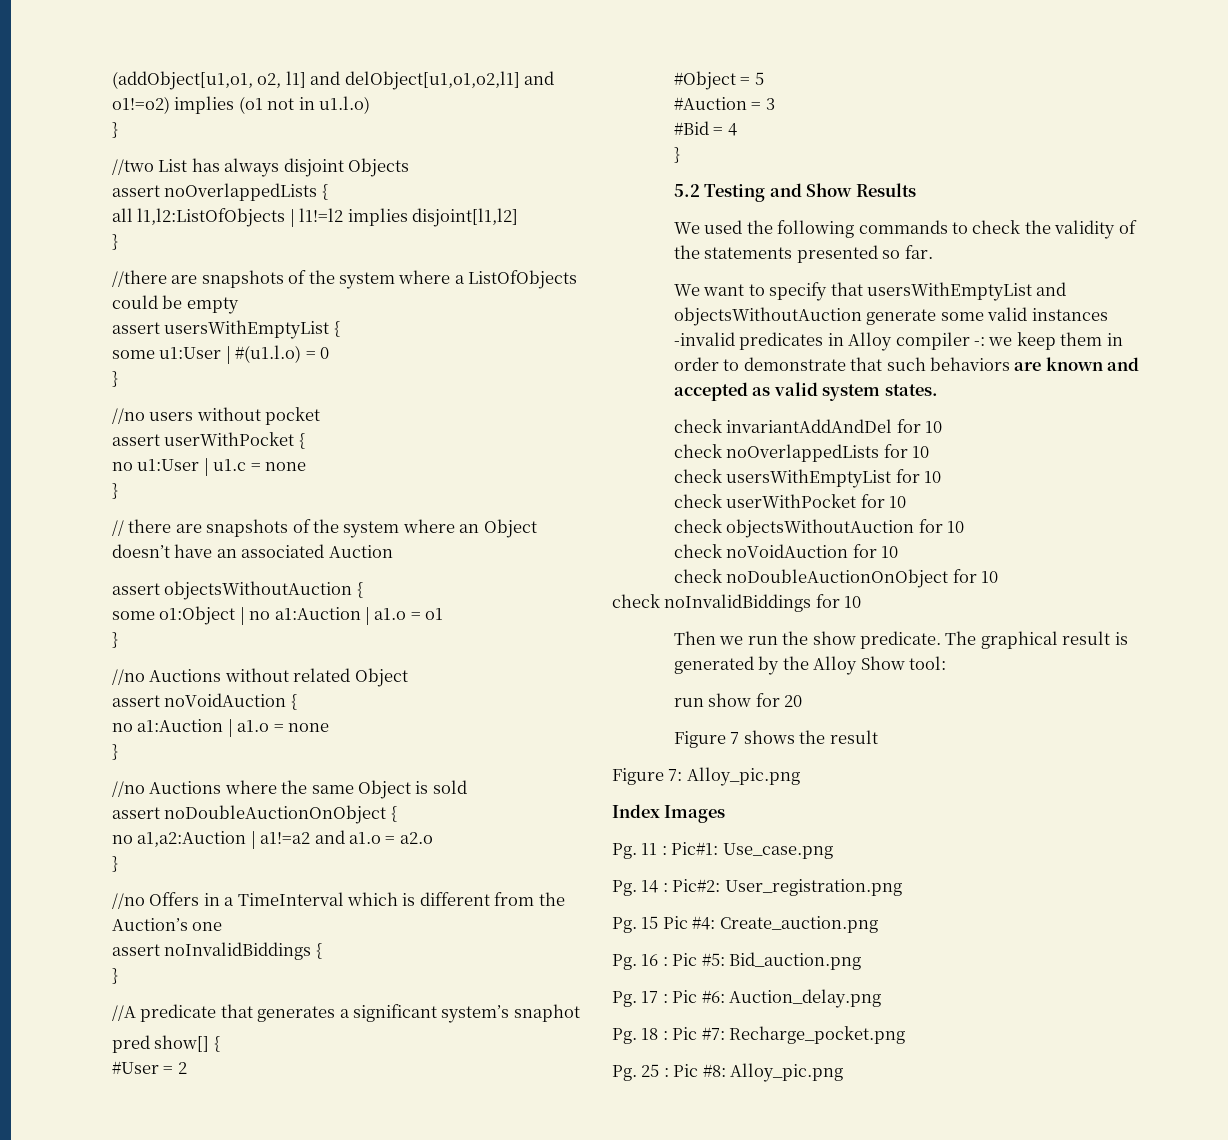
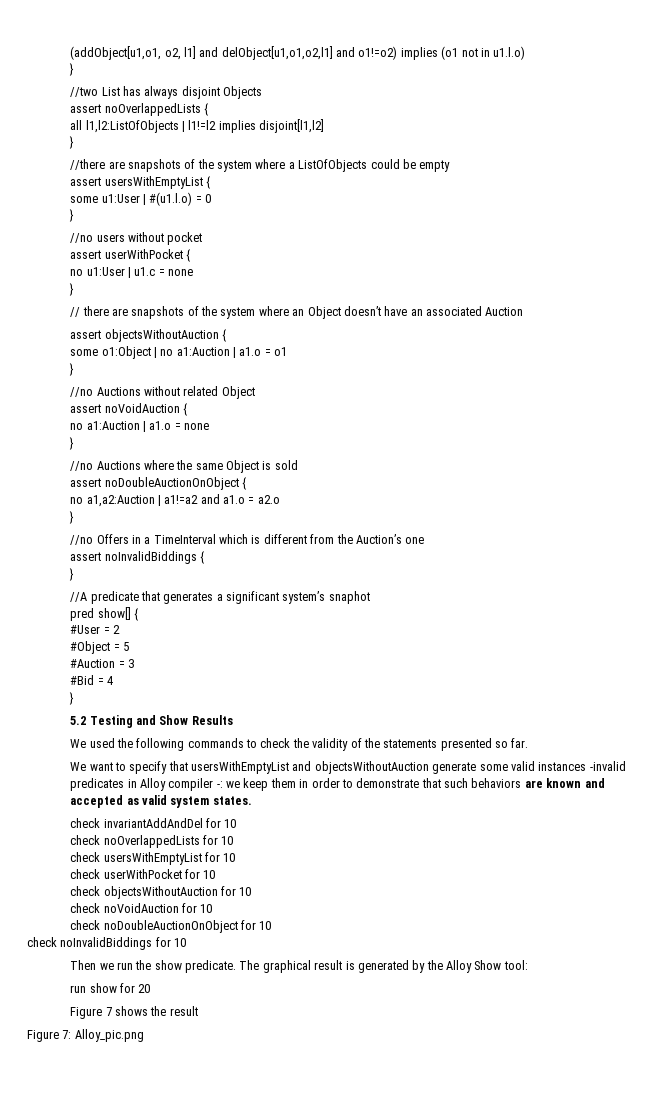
- Index Images
- Pg. 11 : Pic#1: Use_case.png
- Pg. 14 : Pic#2: User_registration.png
- Pg. 15 Pic #4: Create_auction.png
- Pg. 16 : Pic #5: Bid_auction.png
- Pg. 17 : Pic #6: Auction_delay.png
- Pg. 18 : Pic #7: Recharge_pocket.png
- Pg. 25 : Pic #8: Alloy_pic.png

